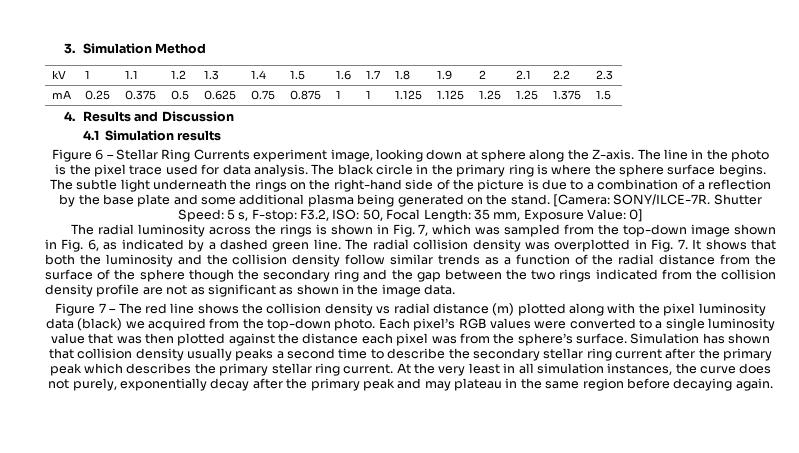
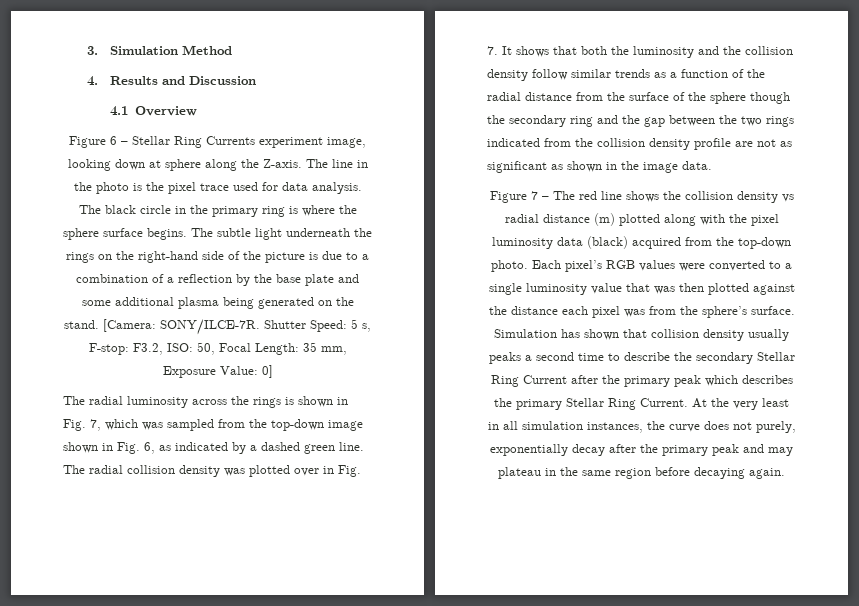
- kV | 1 | 1.1 | 1.2 | 1.3 | 1.4 | 1.5 | 1.6 | 1.7 | 1.8 | 1.9 | 2 | 2.1 | 2.2 | 2.3
- mA | 0.25 | 0.375 | 0.5 | 0.625 | 0.75 | 0.875 | 1 | 1 | 1.125 | 1.125 | 1.25 | 1.25 | 1.375 | 1.5
- 4.1 Simulation results
+ 4.1 Overview
- The radial collision density was overplotted in Fig. 7. It shows that both the luminosity and the collision density follow similar trends as a function of the radial distance from the surface of the sphere though the secondary ring and the gap between the two rings indicated from the collision density profile are not as significant as shown in the image data.
+ The radial collision density was plotted over in Fig. 7. It shows that both the luminosity and the collision density follow similar trends as a function of the radial distance from the surface of the sphere though the secondary ring and the gap between the two rings indicated from the collision density profile are not as significant as shown in the image data.
- Figure 7 – The red line shows the collision density vs radial distance (m) plotted along with the pixel luminosity data (black) we acquired from the top-down photo.
+ Figure 7 – The red line shows the collision density vs radial distance (m) plotted along with the pixel luminosity data (black) acquired from the top-down photo.
- Simulation has shown that collision density usually peaks a second time to describe the secondary stellar ring current after the primary peak which describes the primary stellar ring current.
+ Simulation has shown that collision density usually peaks a second time to describe the secondary Stellar Ring Current after the primary peak which describes the primary Stellar Ring Current.

